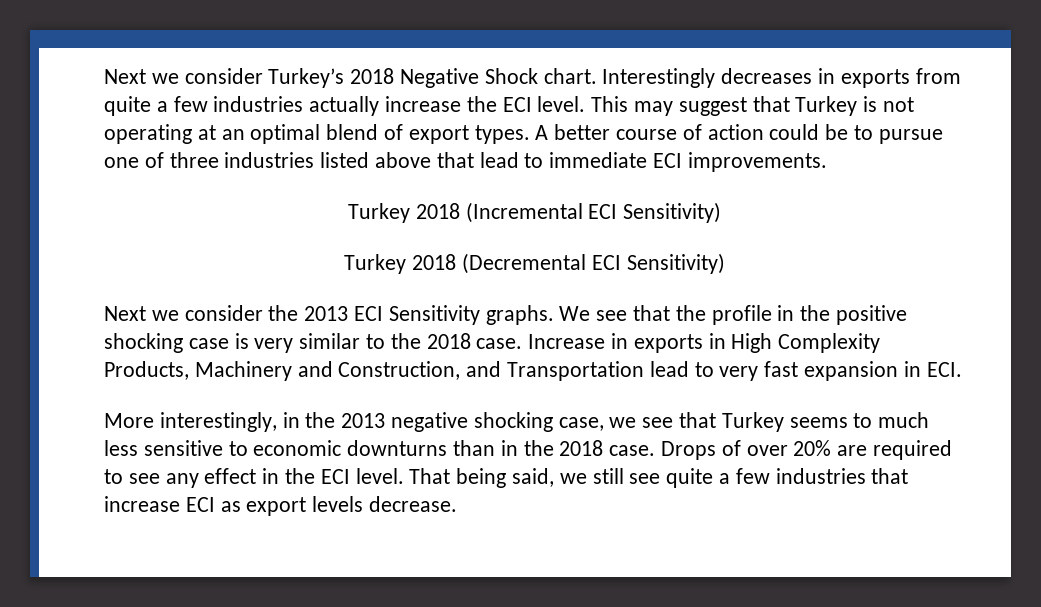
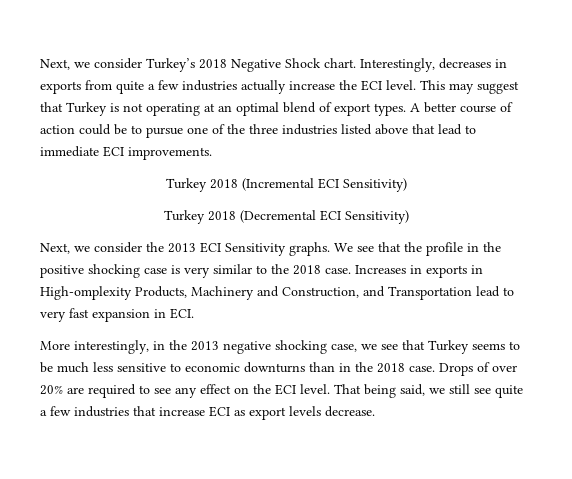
- Next we consider Turkey’s 2018 Negative Shock chart.
+ Next, we consider Turkey’s 2018 Negative Shock chart.
- Interestingly decreases in exports from quite a few industries actually increase the ECI level.
+ Interestingly, decreases in exports from quite a few industries actually increase the ECI level.
- A better course of action could be to pursue one of three industries listed above that lead to immediate ECI improvements.
+ A better course of action could be to pursue one of the three industries listed above that lead to immediate ECI improvements.
- Next we consider the 2013 ECI Sensitivity graphs.
+ Next, we consider the 2013 ECI Sensitivity graphs.
- Increase in exports in High Complexity Products, Machinery and Construction, and Transportation lead to very fast expansion in ECI.
+ Increases in exports in High-omplexity Products, Machinery and Construction, and Transportation lead to very fast expansion in ECI.
- More interestingly, in the 2013 negative shocking case, we see that Turkey seems to much less sensitive to economic downturns than in the 2018 case.
+ More interestingly, in the 2013 negative shocking case, we see that Turkey seems to be much less sensitive to economic downturns than in the 2018 case.
- Drops of over 20% are required to see any effect in the ECI level.
+ Drops of over 20% are required to see any effect on the ECI level.

